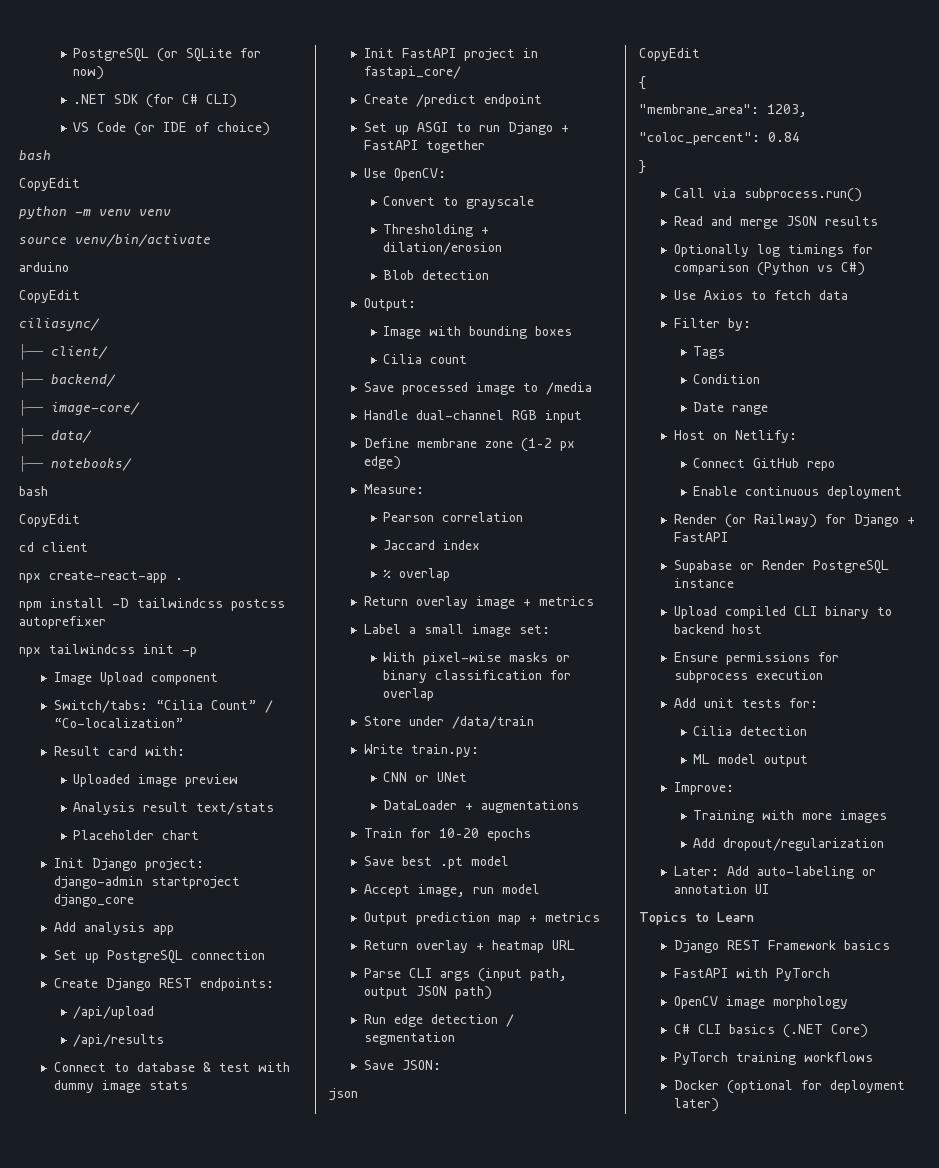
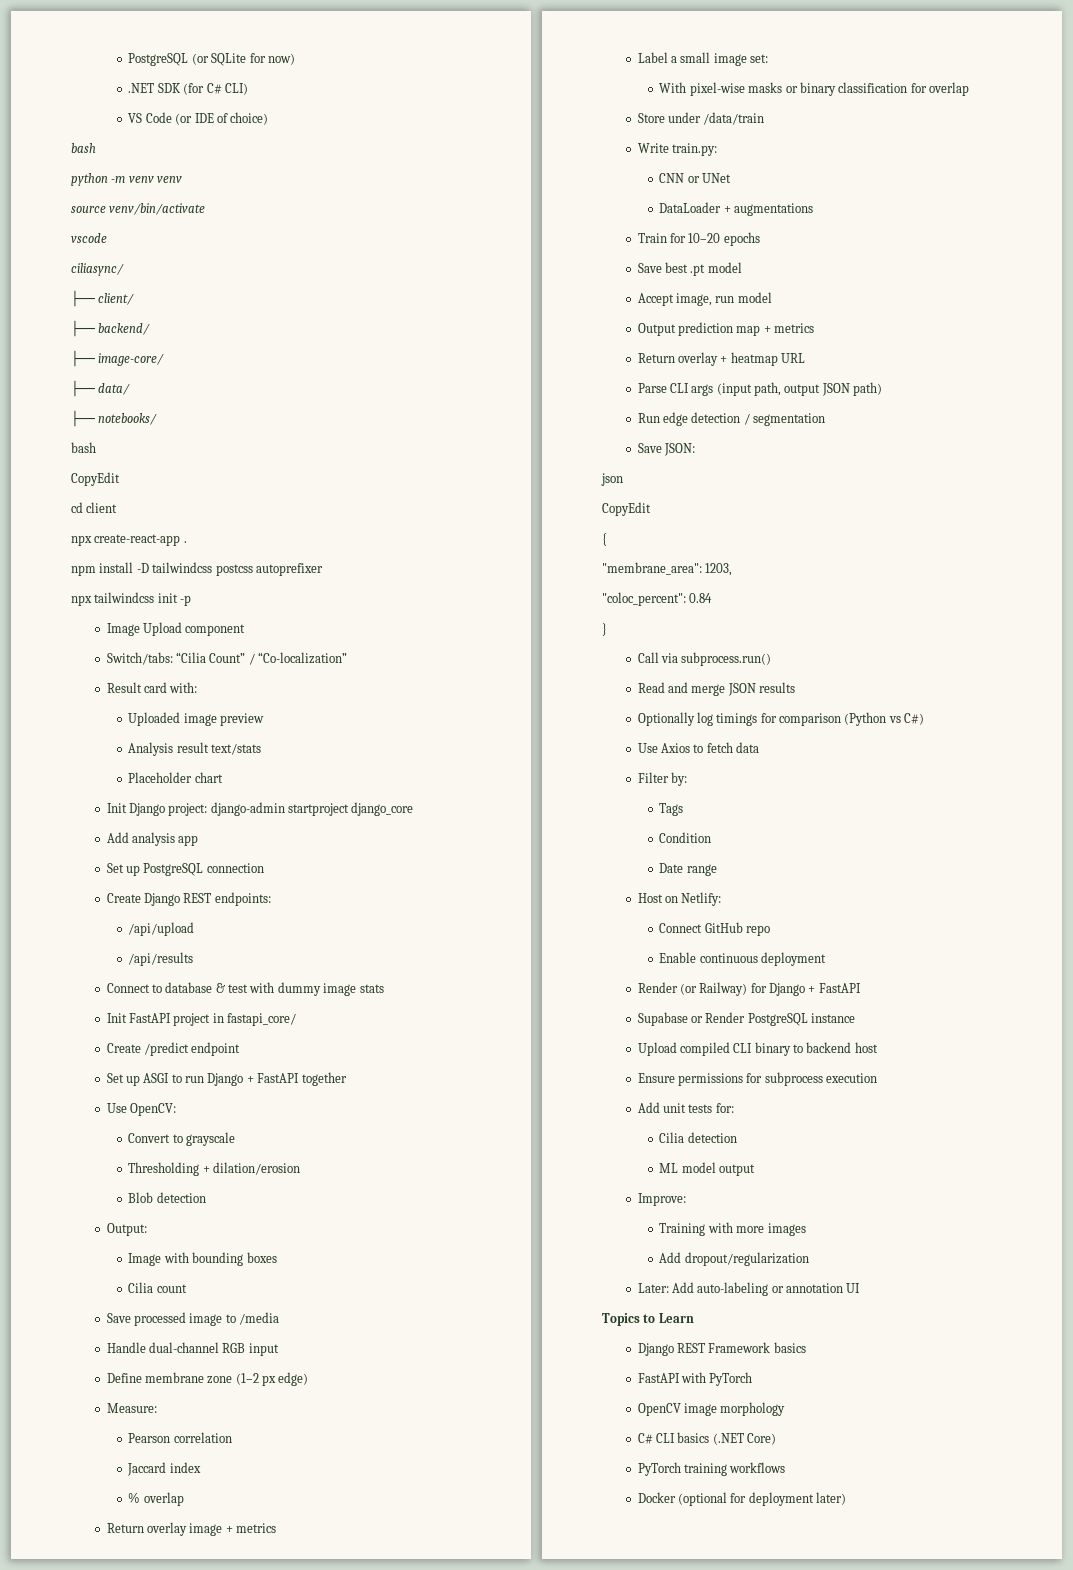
  VS Code (or IDE of choice)
  bash
- CopyEdit
- arduino
- CopyEdit
+ vscode

